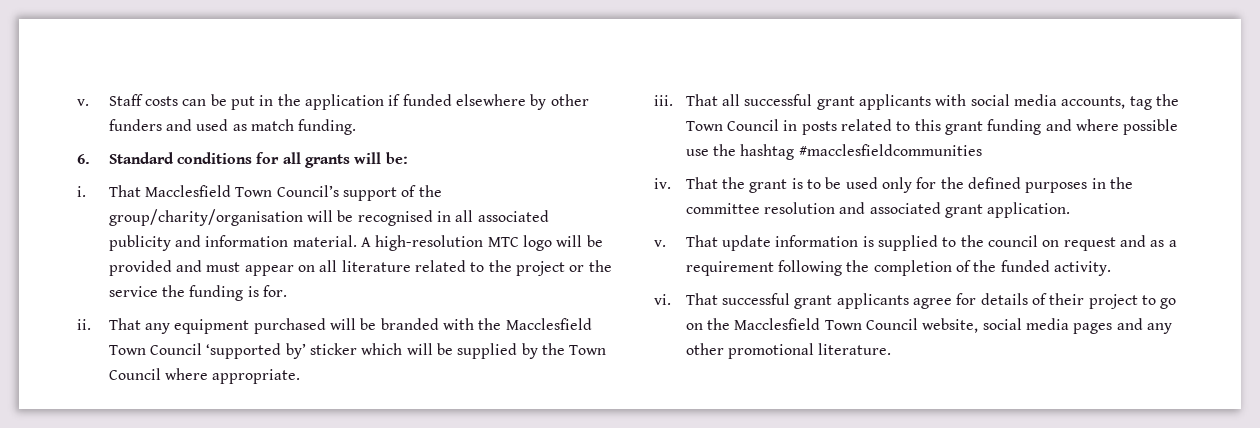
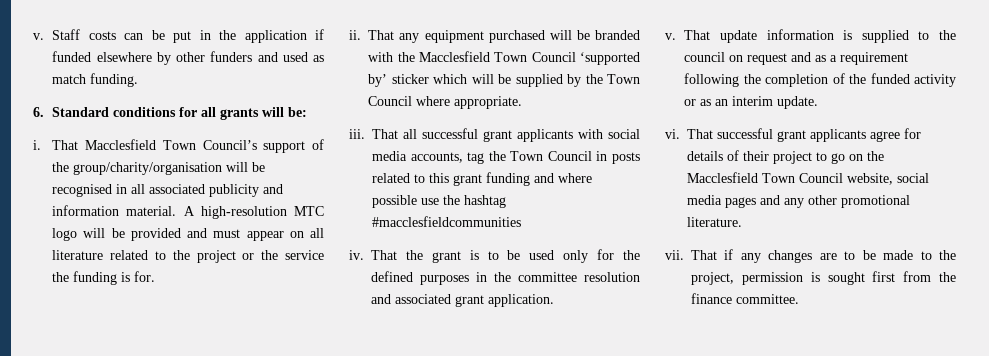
- That update information is supplied to the council on request and as a requirement following the completion of the funded activity.
+ That update information is supplied to the council on request and as a requirement following the completion of the funded activity or as an interim update.
+ vii. That if any changes are to be made to the project, permission is sought first from the finance committee.

